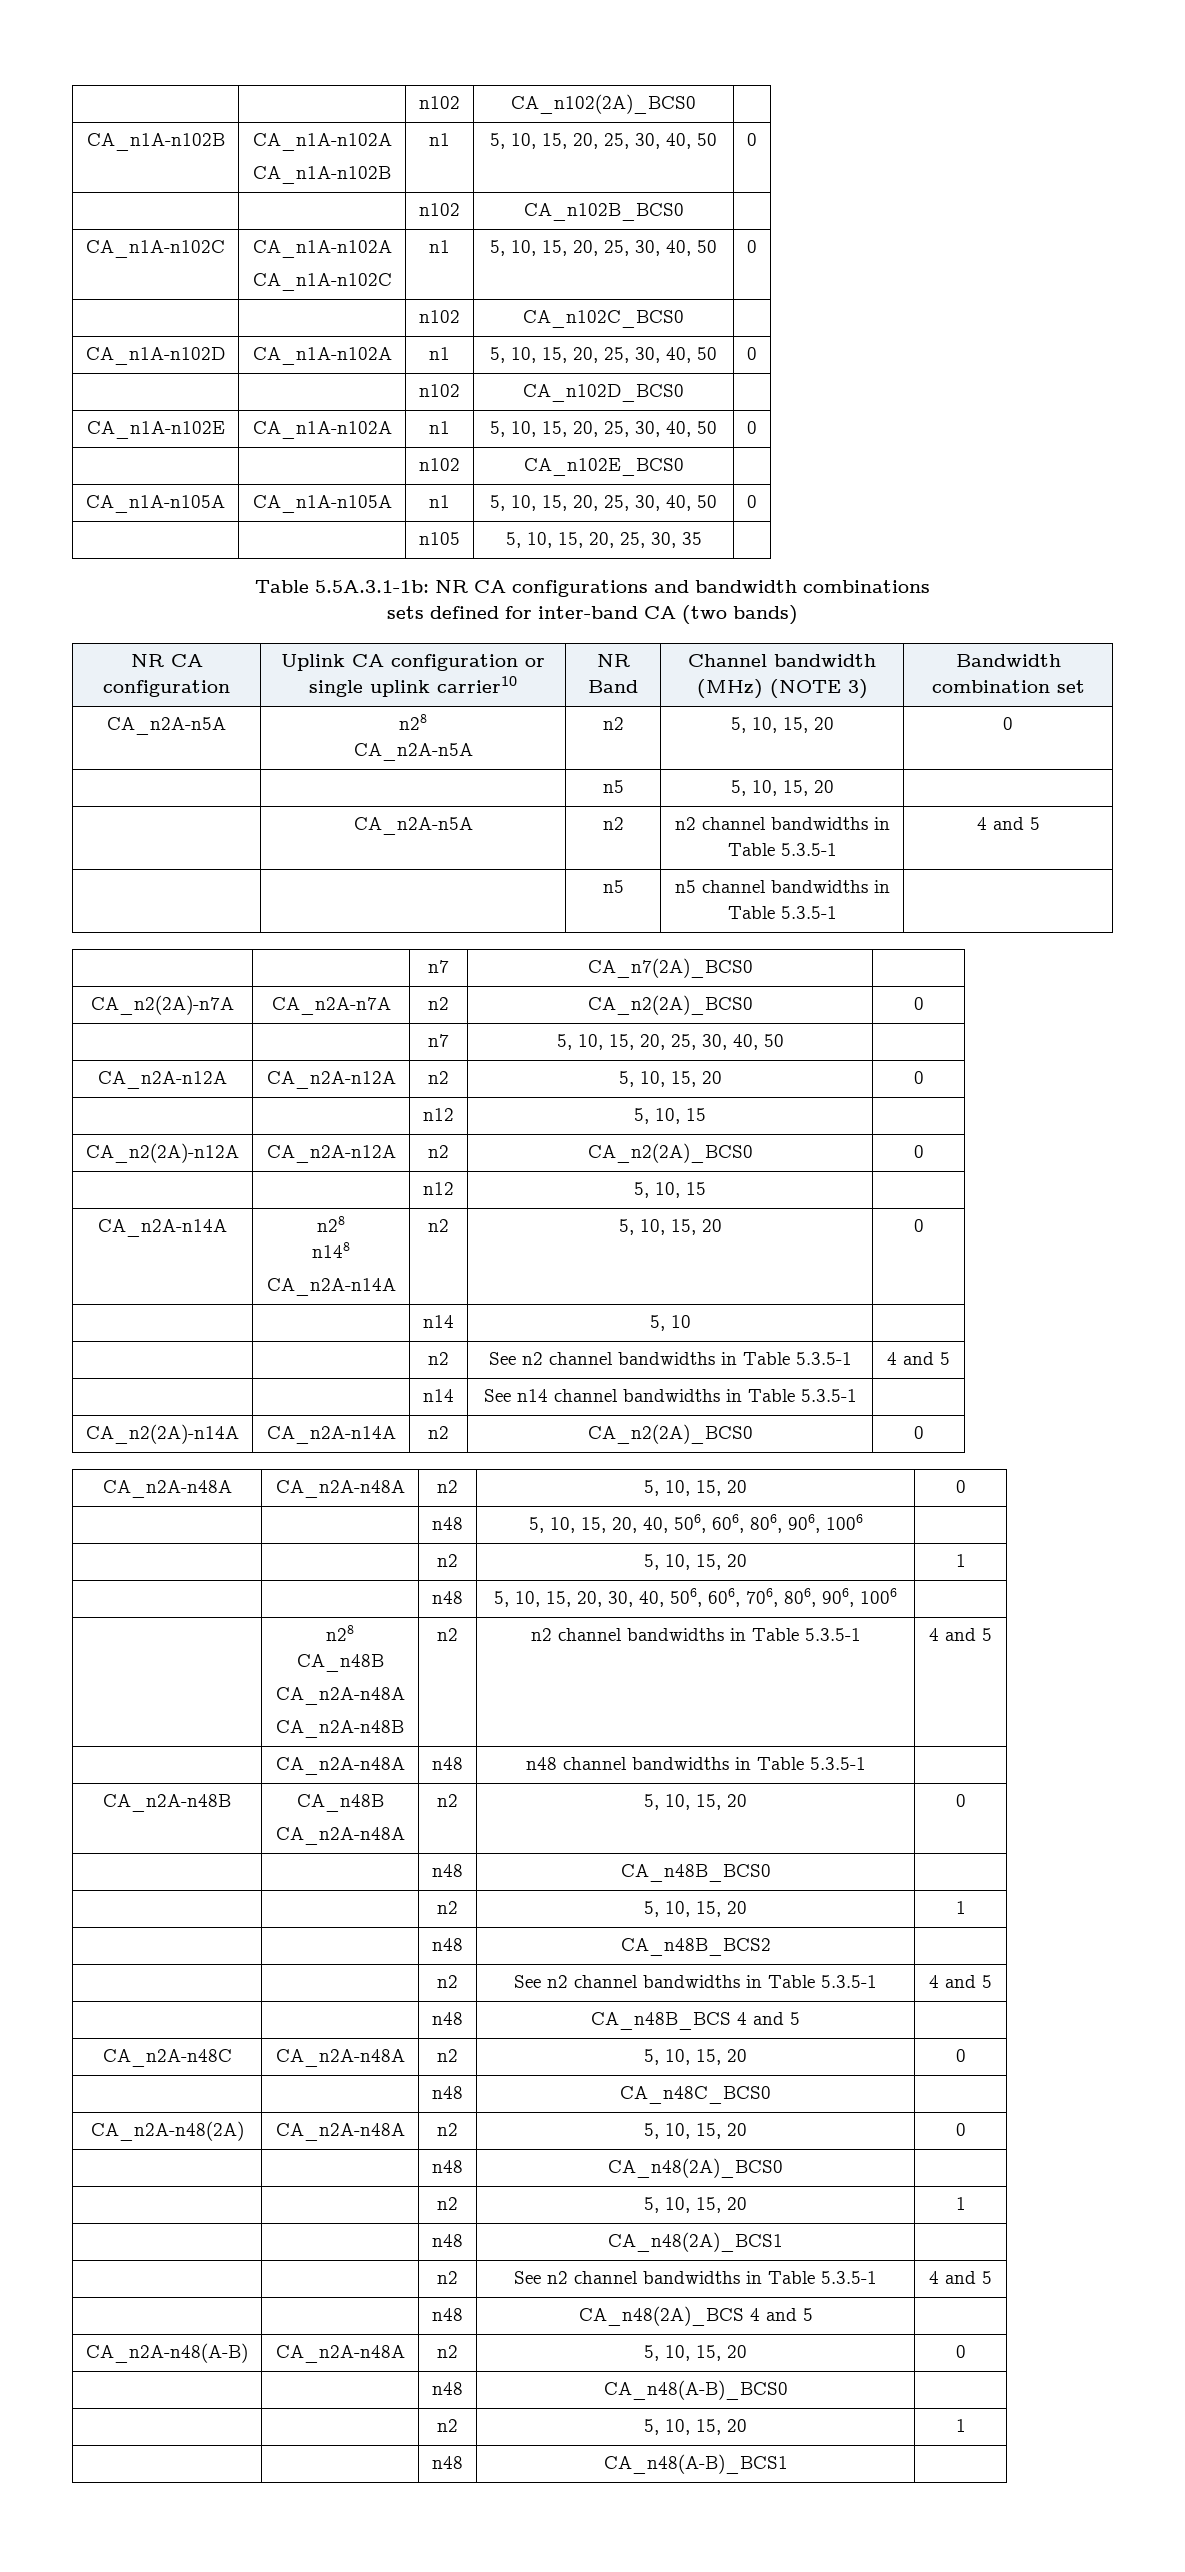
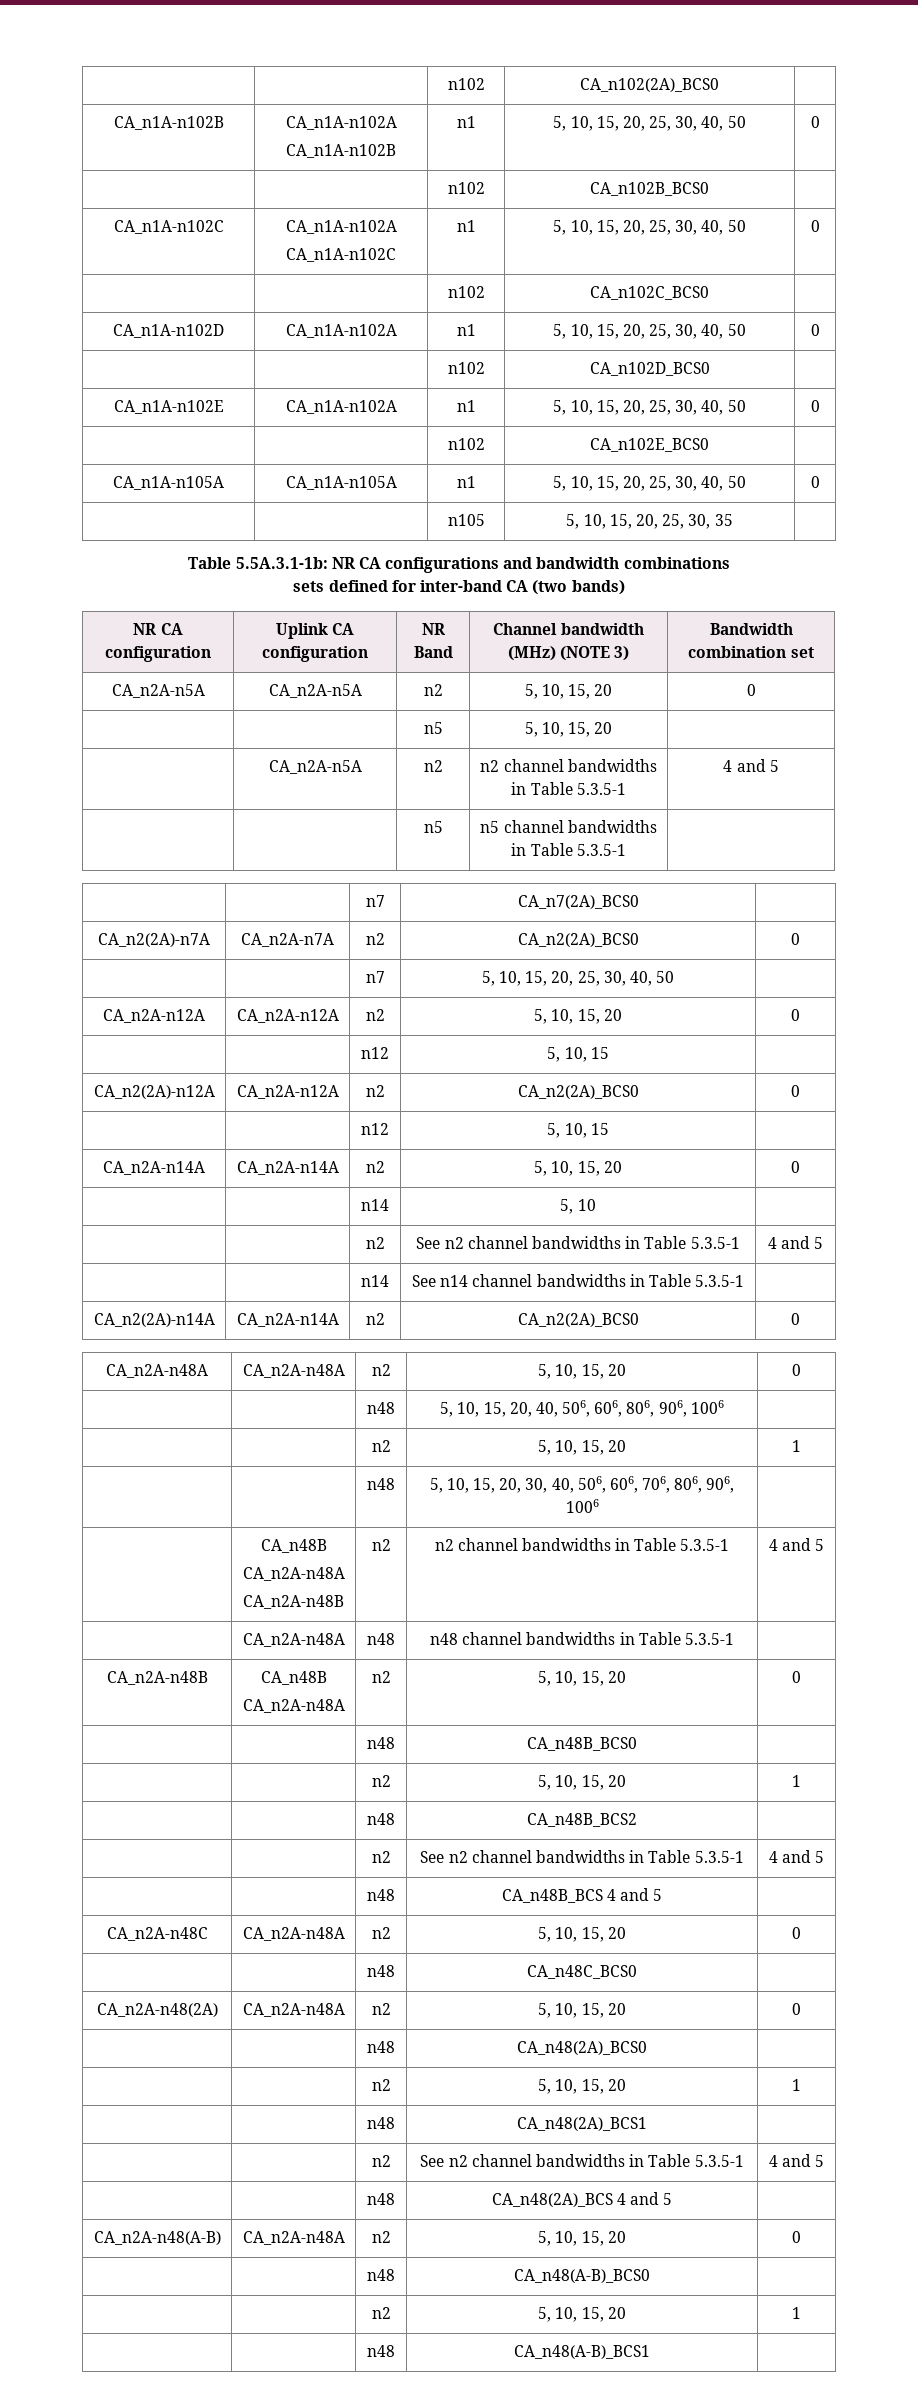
- NR CA configuration | Uplink CA configuration or single uplink carrier10 | NR Band | Channel bandwidth (MHz) (NOTE 3) | Bandwidth combination set
+ NR CA configuration | Uplink CA configuration | NR Band | Channel bandwidth (MHz) (NOTE 3) | Bandwidth combination set
- CA_n2A-n5A | n28
- CA_n2A-n5A | n2 | 5, 10, 15, 20 | 0
+ CA_n2A-n5A | CA_n2A-n5A | n2 | 5, 10, 15, 20 | 0
- CA_n2A-n14A | n28
- n148
- CA_n2A-n14A | n2 | 5, 10, 15, 20 | 0
+ CA_n2A-n14A | CA_n2A-n14A | n2 | 5, 10, 15, 20 | 0
  | | n48 | 5, 10, 15, 20, 30, 40, 506, 606, 706, 806, 906, 1006 |
- | n28
- CA_n48B
+ | CA_n48B

